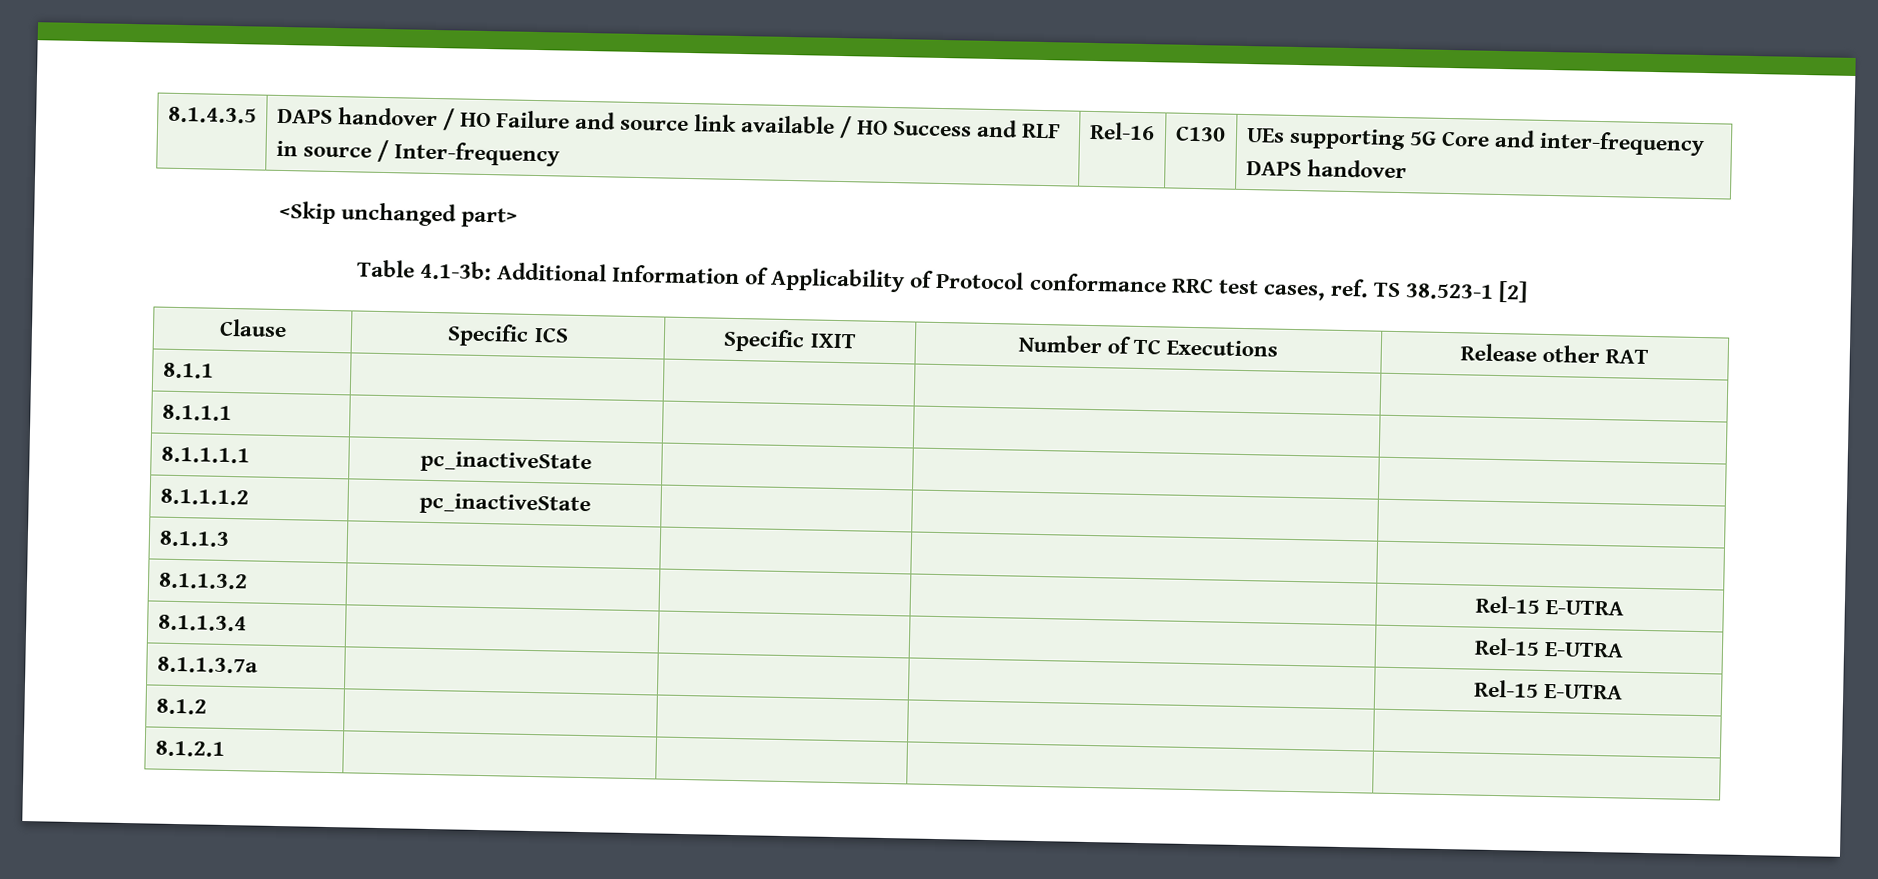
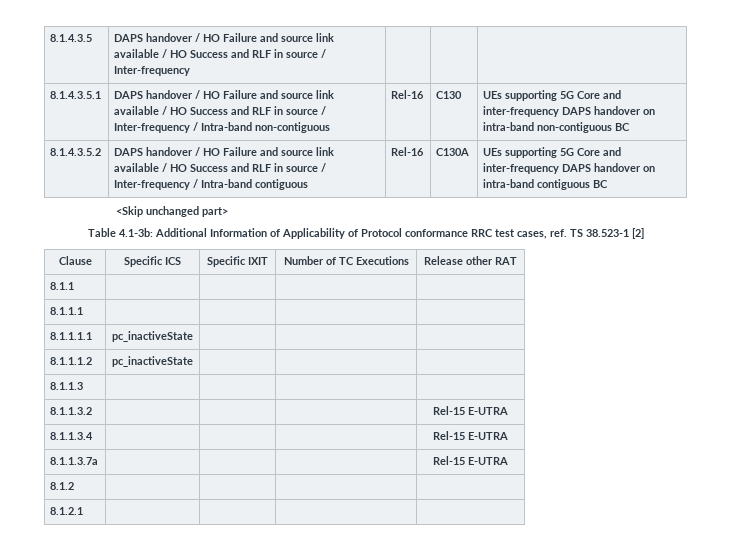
- 8.1.4.3.5 | DAPS handover / HO Failure and source link available / HO Success and RLF in source / Inter-frequency | Rel-16 | C130 | UEs supporting 5G Core and inter-frequency DAPS handover
+ 8.1.4.3.5 | DAPS handover / HO Failure and source link available / HO Success and RLF in source / Inter-frequency | | |
+ 8.1.4.3.5.1 | DAPS handover / HO Failure and source link available / HO Success and RLF in source / Inter-frequency / Intra-band non-contiguous | Rel-16 | C130 | UEs supporting 5G Core and inter-frequency DAPS handover on intra-band non-contiguous BC
+ 8.1.4.3.5.2 | DAPS handover / HO Failure and source link available / HO Success and RLF in source / Inter-frequency / Intra-band contiguous | Rel-16 | C130A | UEs supporting 5G Core and inter-frequency DAPS handover on intra-band contiguous BC

